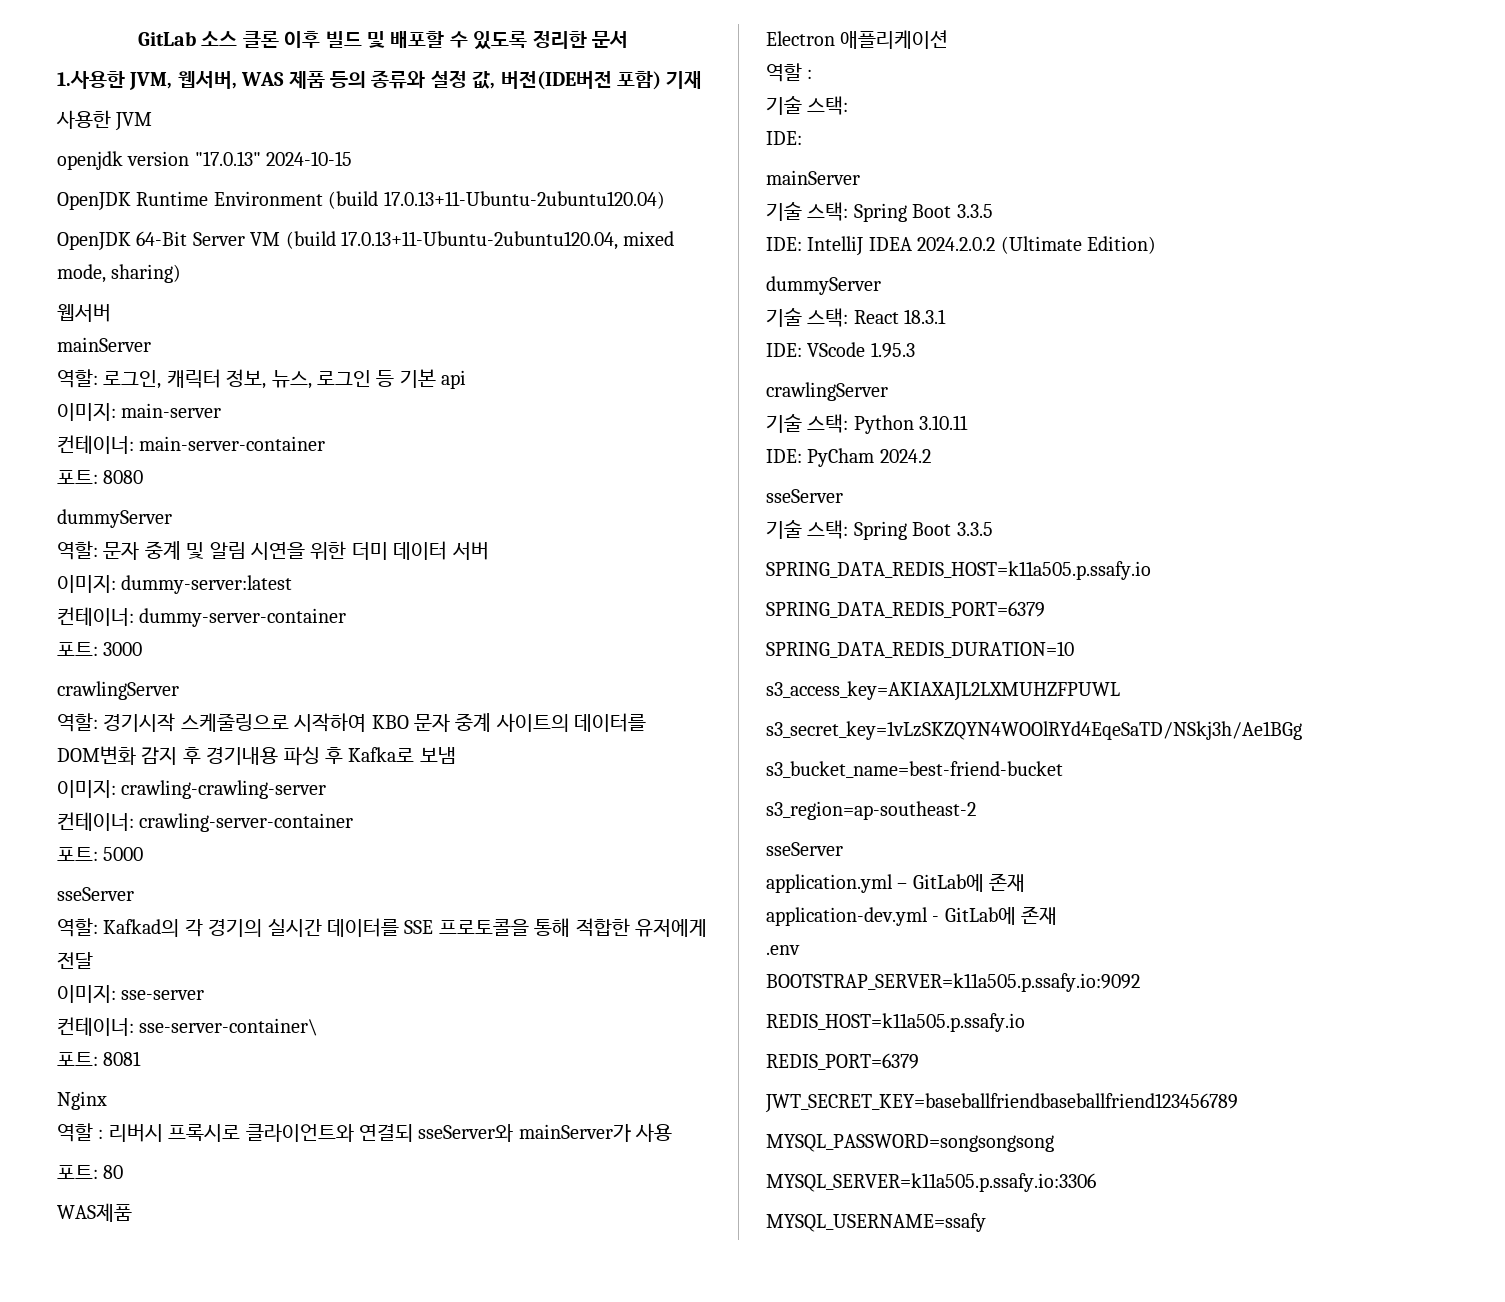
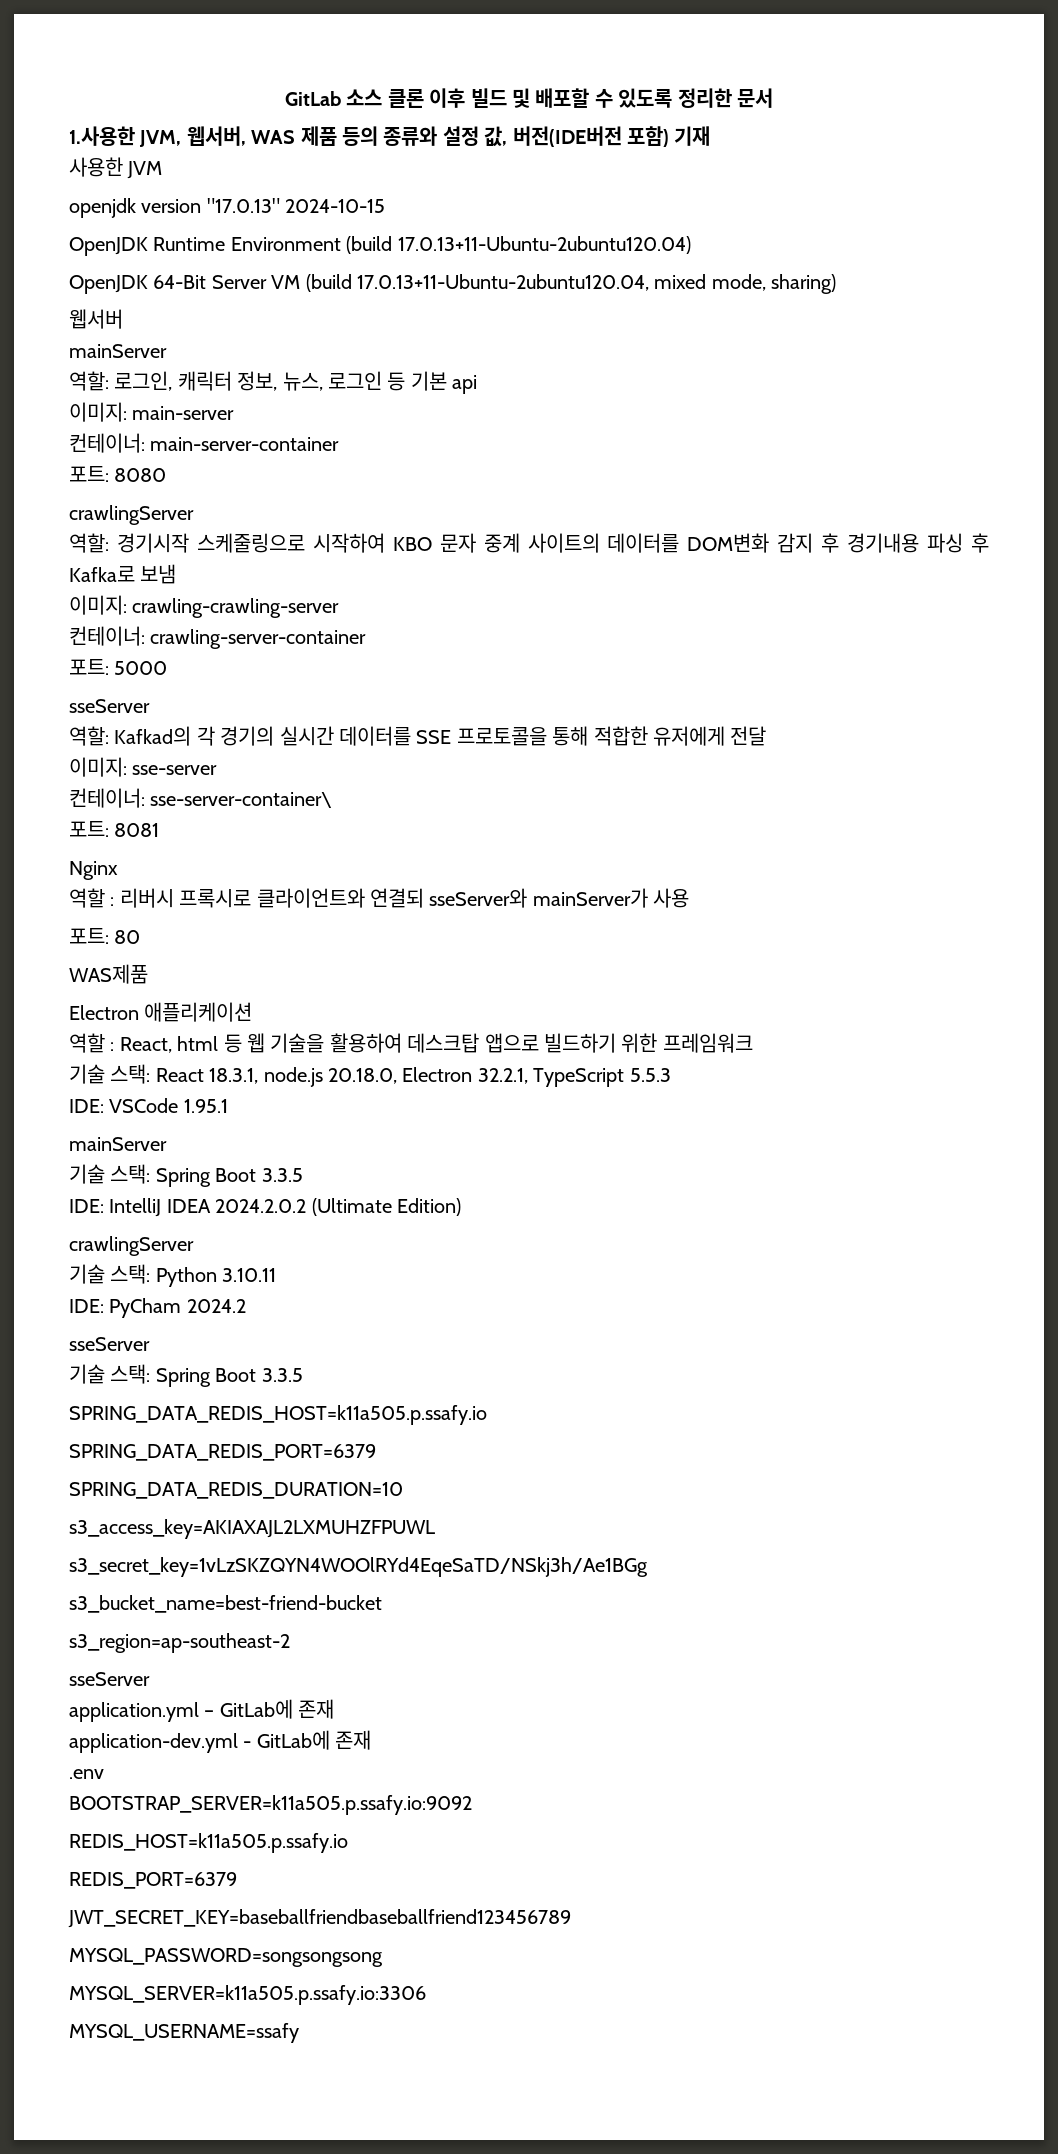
  포트: 8080
- dummyServer
- 역할: 문자 중계 및 알림 시연을 위한 더미 데이터 서버
- 이미지: dummy-server:latest
- 컨테이너: dummy-server-container
- 포트: 3000
  Electron 애플리케이션
- 역할 :
- 기술 스택:
- IDE:
+ 역할 : React, html 등 웹 기술을 활용하여 데스크탑 앱으로 빌드하기 위한 프레임워크
+ 기술 스택: React 18.3.1, node.js 20.18.0, Electron 32.2.1, TypeScript 5.5.3
+ IDE: VSCode 1.95.1
  IDE: IntelliJ IDEA 2024.2.0.2 (Ultimate Edition)
- dummyServer
- 기술 스택: React 18.3.1
- IDE: VScode 1.95.3

